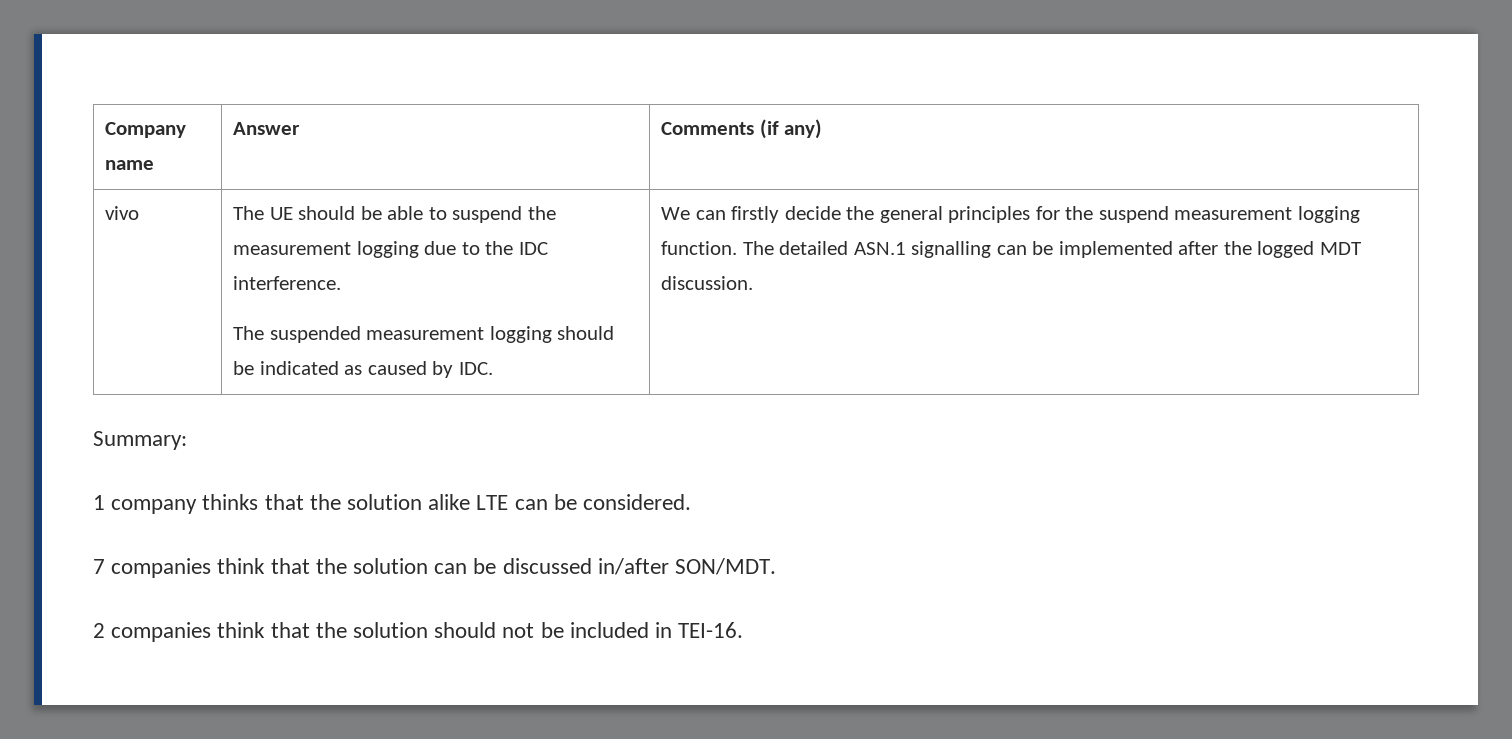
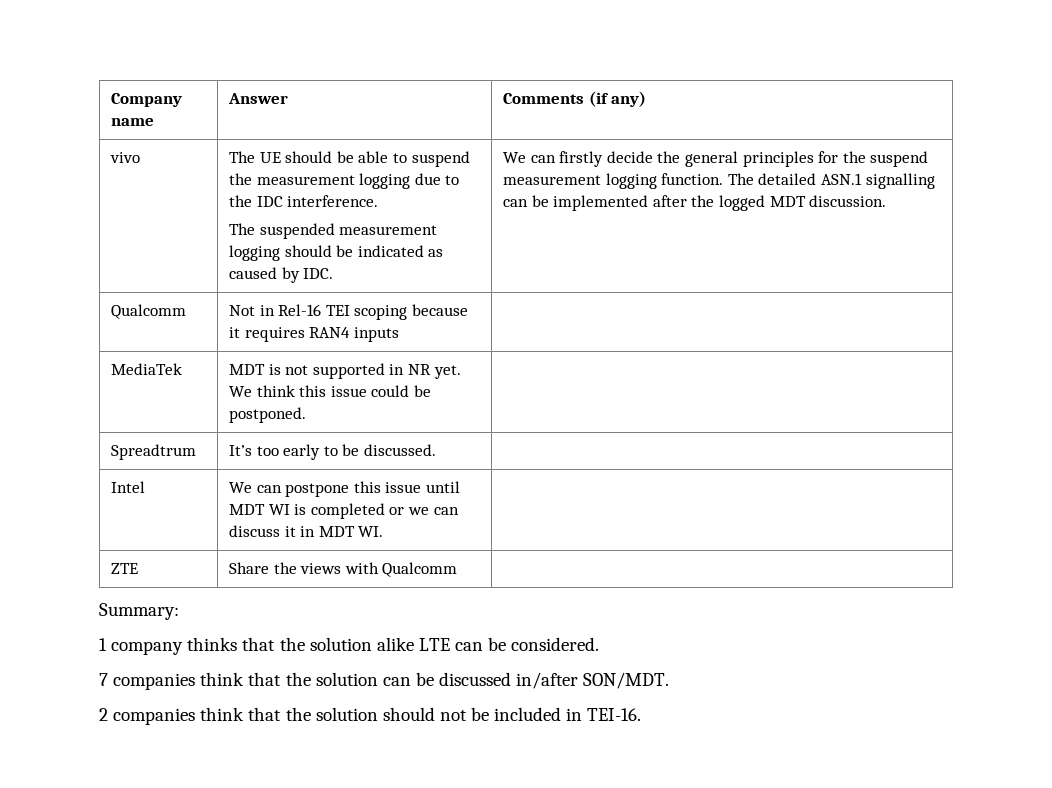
+ Qualcomm | Not in Rel-16 TEI scoping because it requires RAN4 inputs |
+ MediaTek | MDT is not supported in NR yet. We think this issue could be postponed. |
+ Spreadtrum | It’s too early to be discussed. |
+ Intel | We can postpone this issue until MDT WI is completed or we can discuss it in MDT WI. |
+ ZTE | Share the views with Qualcomm |

